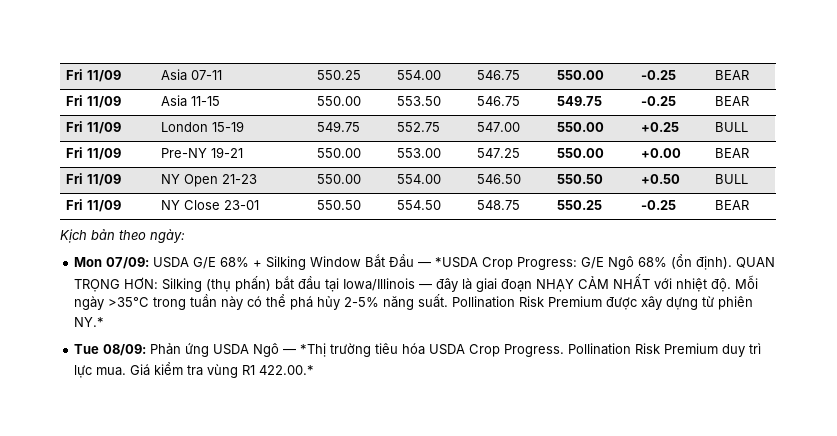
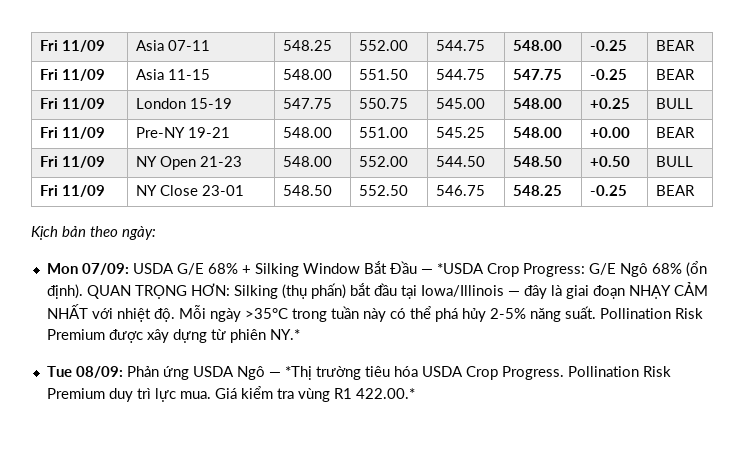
- Fri 11/09 | Asia 07-11 | 550.25 | 554.00 | 546.75 | 550.00 | -0.25 | BEAR
+ Fri 11/09 | Asia 07-11 | 548.25 | 552.00 | 544.75 | 548.00 | -0.25 | BEAR
- Fri 11/09 | Asia 11-15 | 550.00 | 553.50 | 546.75 | 549.75 | -0.25 | BEAR
+ Fri 11/09 | Asia 11-15 | 548.00 | 551.50 | 544.75 | 547.75 | -0.25 | BEAR
- Fri 11/09 | London 15-19 | 549.75 | 552.75 | 547.00 | 550.00 | +0.25 | BULL
+ Fri 11/09 | London 15-19 | 547.75 | 550.75 | 545.00 | 548.00 | +0.25 | BULL
- Fri 11/09 | Pre-NY 19-21 | 550.00 | 553.00 | 547.25 | 550.00 | +0.00 | BEAR
+ Fri 11/09 | Pre-NY 19-21 | 548.00 | 551.00 | 545.25 | 548.00 | +0.00 | BEAR
- Fri 11/09 | NY Open 21-23 | 550.00 | 554.00 | 546.50 | 550.50 | +0.50 | BULL
+ Fri 11/09 | NY Open 21-23 | 548.00 | 552.00 | 544.50 | 548.50 | +0.50 | BULL
- Fri 11/09 | NY Close 23-01 | 550.50 | 554.50 | 548.75 | 550.25 | -0.25 | BEAR
+ Fri 11/09 | NY Close 23-01 | 548.50 | 552.50 | 546.75 | 548.25 | -0.25 | BEAR

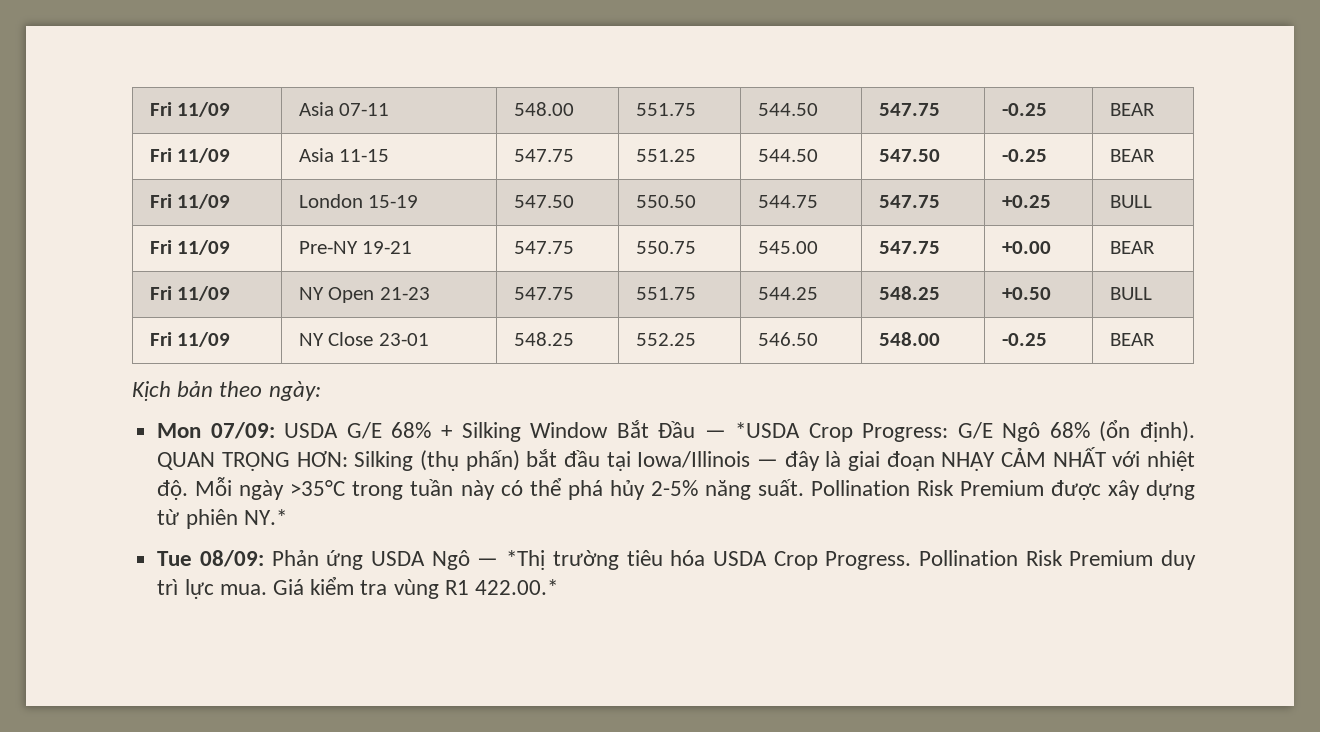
- Fri 11/09 | Asia 07-11 | 548.25 | 552.00 | 544.75 | 548.00 | -0.25 | BEAR
+ Fri 11/09 | Asia 07-11 | 548.00 | 551.75 | 544.50 | 547.75 | -0.25 | BEAR
- Fri 11/09 | Asia 11-15 | 548.00 | 551.50 | 544.75 | 547.75 | -0.25 | BEAR
+ Fri 11/09 | Asia 11-15 | 547.75 | 551.25 | 544.50 | 547.50 | -0.25 | BEAR
- Fri 11/09 | London 15-19 | 547.75 | 550.75 | 545.00 | 548.00 | +0.25 | BULL
+ Fri 11/09 | London 15-19 | 547.50 | 550.50 | 544.75 | 547.75 | +0.25 | BULL
- Fri 11/09 | Pre-NY 19-21 | 548.00 | 551.00 | 545.25 | 548.00 | +0.00 | BEAR
+ Fri 11/09 | Pre-NY 19-21 | 547.75 | 550.75 | 545.00 | 547.75 | +0.00 | BEAR
- Fri 11/09 | NY Open 21-23 | 548.00 | 552.00 | 544.50 | 548.50 | +0.50 | BULL
+ Fri 11/09 | NY Open 21-23 | 547.75 | 551.75 | 544.25 | 548.25 | +0.50 | BULL
- Fri 11/09 | NY Close 23-01 | 548.50 | 552.50 | 546.75 | 548.25 | -0.25 | BEAR
+ Fri 11/09 | NY Close 23-01 | 548.25 | 552.25 | 546.50 | 548.00 | -0.25 | BEAR

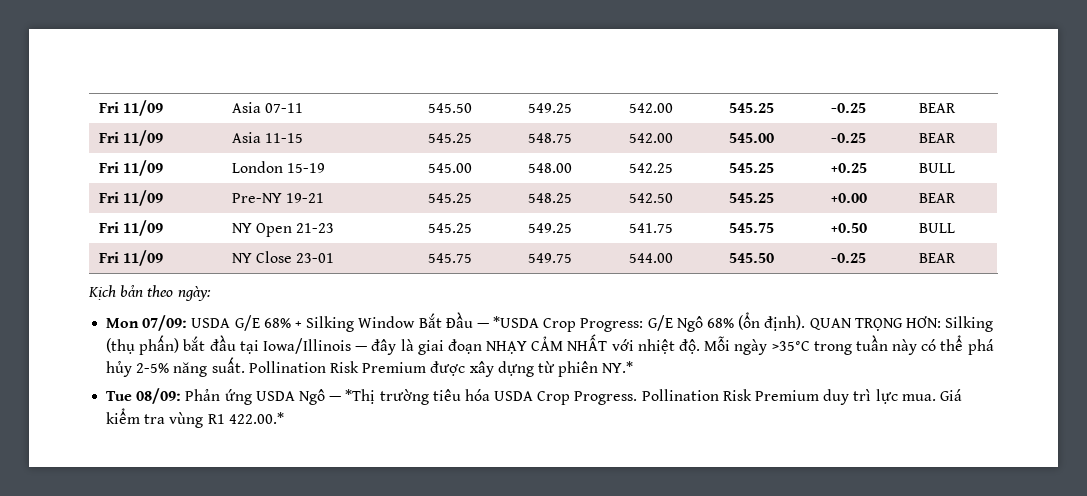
- Fri 11/09 | Asia 07-11 | 548.00 | 551.75 | 544.50 | 547.75 | -0.25 | BEAR
+ Fri 11/09 | Asia 07-11 | 545.50 | 549.25 | 542.00 | 545.25 | -0.25 | BEAR
- Fri 11/09 | Asia 11-15 | 547.75 | 551.25 | 544.50 | 547.50 | -0.25 | BEAR
+ Fri 11/09 | Asia 11-15 | 545.25 | 548.75 | 542.00 | 545.00 | -0.25 | BEAR
- Fri 11/09 | London 15-19 | 547.50 | 550.50 | 544.75 | 547.75 | +0.25 | BULL
+ Fri 11/09 | London 15-19 | 545.00 | 548.00 | 542.25 | 545.25 | +0.25 | BULL
- Fri 11/09 | Pre-NY 19-21 | 547.75 | 550.75 | 545.00 | 547.75 | +0.00 | BEAR
+ Fri 11/09 | Pre-NY 19-21 | 545.25 | 548.25 | 542.50 | 545.25 | +0.00 | BEAR
- Fri 11/09 | NY Open 21-23 | 547.75 | 551.75 | 544.25 | 548.25 | +0.50 | BULL
+ Fri 11/09 | NY Open 21-23 | 545.25 | 549.25 | 541.75 | 545.75 | +0.50 | BULL
- Fri 11/09 | NY Close 23-01 | 548.25 | 552.25 | 546.50 | 548.00 | -0.25 | BEAR
+ Fri 11/09 | NY Close 23-01 | 545.75 | 549.75 | 544.00 | 545.50 | -0.25 | BEAR

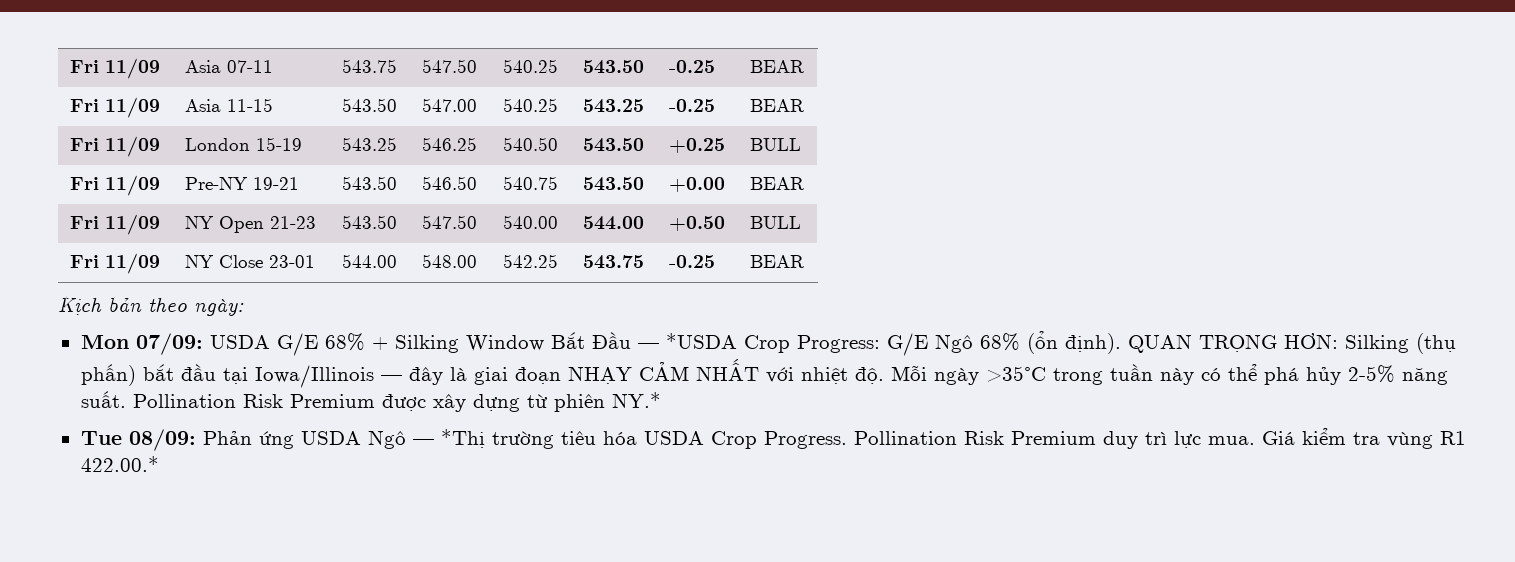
- Fri 11/09 | Asia 07-11 | 545.50 | 549.25 | 542.00 | 545.25 | -0.25 | BEAR
+ Fri 11/09 | Asia 07-11 | 543.75 | 547.50 | 540.25 | 543.50 | -0.25 | BEAR
- Fri 11/09 | Asia 11-15 | 545.25 | 548.75 | 542.00 | 545.00 | -0.25 | BEAR
+ Fri 11/09 | Asia 11-15 | 543.50 | 547.00 | 540.25 | 543.25 | -0.25 | BEAR
- Fri 11/09 | London 15-19 | 545.00 | 548.00 | 542.25 | 545.25 | +0.25 | BULL
+ Fri 11/09 | London 15-19 | 543.25 | 546.25 | 540.50 | 543.50 | +0.25 | BULL
- Fri 11/09 | Pre-NY 19-21 | 545.25 | 548.25 | 542.50 | 545.25 | +0.00 | BEAR
+ Fri 11/09 | Pre-NY 19-21 | 543.50 | 546.50 | 540.75 | 543.50 | +0.00 | BEAR
- Fri 11/09 | NY Open 21-23 | 545.25 | 549.25 | 541.75 | 545.75 | +0.50 | BULL
+ Fri 11/09 | NY Open 21-23 | 543.50 | 547.50 | 540.00 | 544.00 | +0.50 | BULL
- Fri 11/09 | NY Close 23-01 | 545.75 | 549.75 | 544.00 | 545.50 | -0.25 | BEAR
+ Fri 11/09 | NY Close 23-01 | 544.00 | 548.00 | 542.25 | 543.75 | -0.25 | BEAR

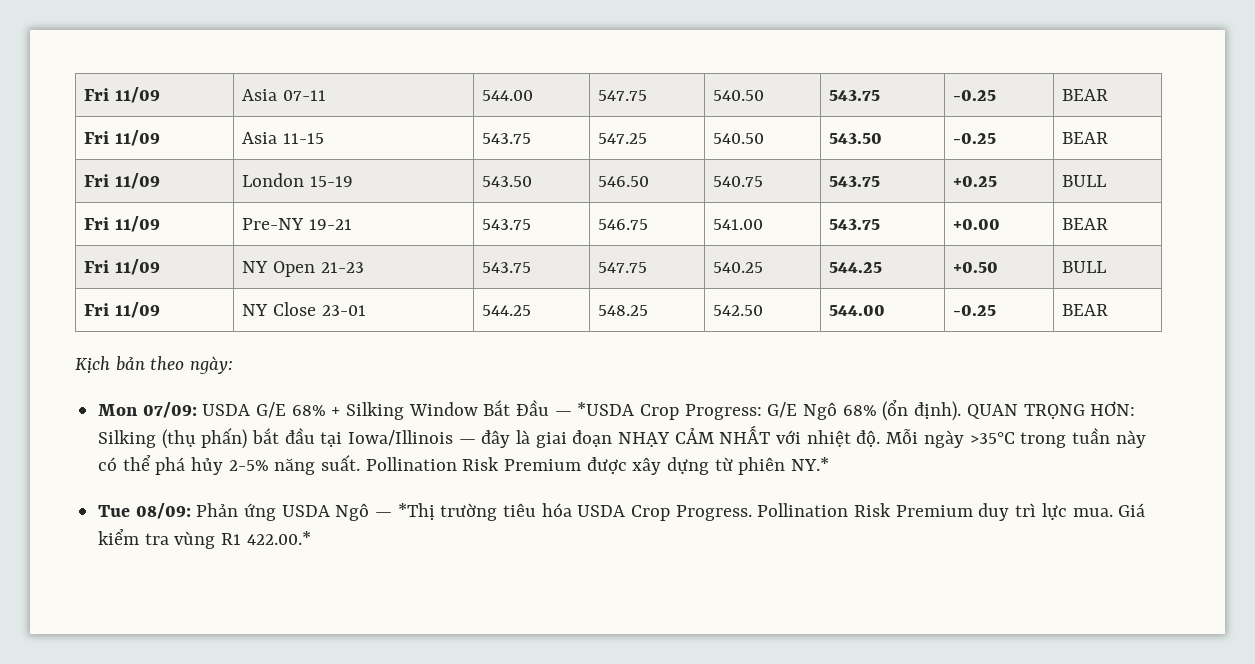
- Fri 11/09 | Asia 07-11 | 543.75 | 547.50 | 540.25 | 543.50 | -0.25 | BEAR
+ Fri 11/09 | Asia 07-11 | 544.00 | 547.75 | 540.50 | 543.75 | -0.25 | BEAR
- Fri 11/09 | Asia 11-15 | 543.50 | 547.00 | 540.25 | 543.25 | -0.25 | BEAR
+ Fri 11/09 | Asia 11-15 | 543.75 | 547.25 | 540.50 | 543.50 | -0.25 | BEAR
- Fri 11/09 | London 15-19 | 543.25 | 546.25 | 540.50 | 543.50 | +0.25 | BULL
+ Fri 11/09 | London 15-19 | 543.50 | 546.50 | 540.75 | 543.75 | +0.25 | BULL
- Fri 11/09 | Pre-NY 19-21 | 543.50 | 546.50 | 540.75 | 543.50 | +0.00 | BEAR
+ Fri 11/09 | Pre-NY 19-21 | 543.75 | 546.75 | 541.00 | 543.75 | +0.00 | BEAR
- Fri 11/09 | NY Open 21-23 | 543.50 | 547.50 | 540.00 | 544.00 | +0.50 | BULL
+ Fri 11/09 | NY Open 21-23 | 543.75 | 547.75 | 540.25 | 544.25 | +0.50 | BULL
- Fri 11/09 | NY Close 23-01 | 544.00 | 548.00 | 542.25 | 543.75 | -0.25 | BEAR
+ Fri 11/09 | NY Close 23-01 | 544.25 | 548.25 | 542.50 | 544.00 | -0.25 | BEAR

